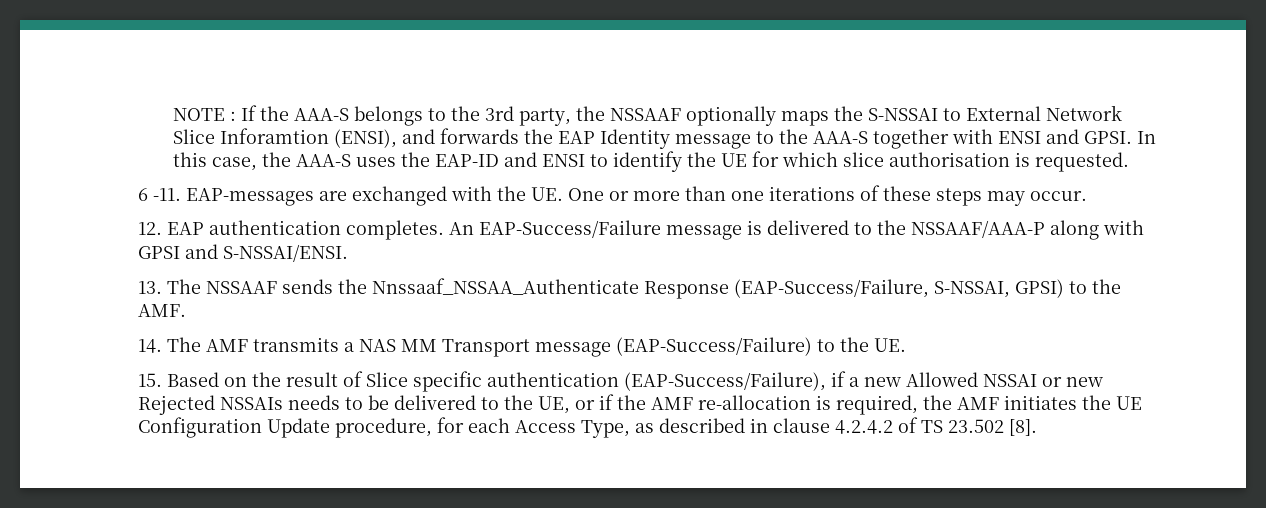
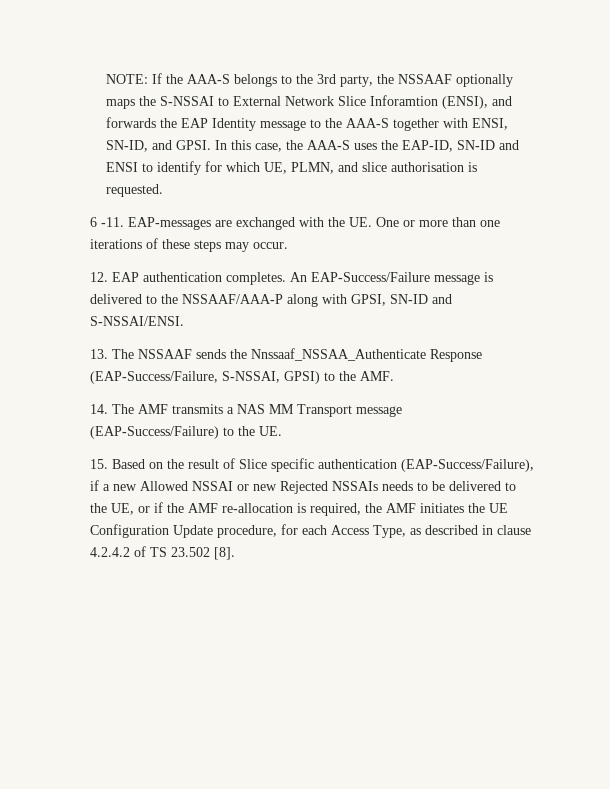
- NOTE : If the AAA-S belongs to the 3rd party, the NSSAAF optionally maps the S-NSSAI to External Network Slice Inforamtion (ENSI), and forwards the EAP Identity message to the AAA-S together with ENSI and GPSI.
+ NOTE: If the AAA-S belongs to the 3rd party, the NSSAAF optionally maps the S-NSSAI to External Network Slice Inforamtion (ENSI), and forwards the EAP Identity message to the AAA-S together with ENSI, SN-ID, and GPSI.
- In this case, the AAA-S uses the EAP-ID and ENSI to identify the UE for which slice authorisation is requested.
+ In this case, the AAA-S uses the EAP-ID, SN-ID and ENSI to identify for which UE, PLMN, and slice authorisation is requested.
- An EAP-Success/Failure message is delivered to the NSSAAF/AAA-P along with GPSI and S-NSSAI/ENSI.
+ An EAP-Success/Failure message is delivered to the NSSAAF/AAA-P along with GPSI, SN-ID and S-NSSAI/ENSI.

